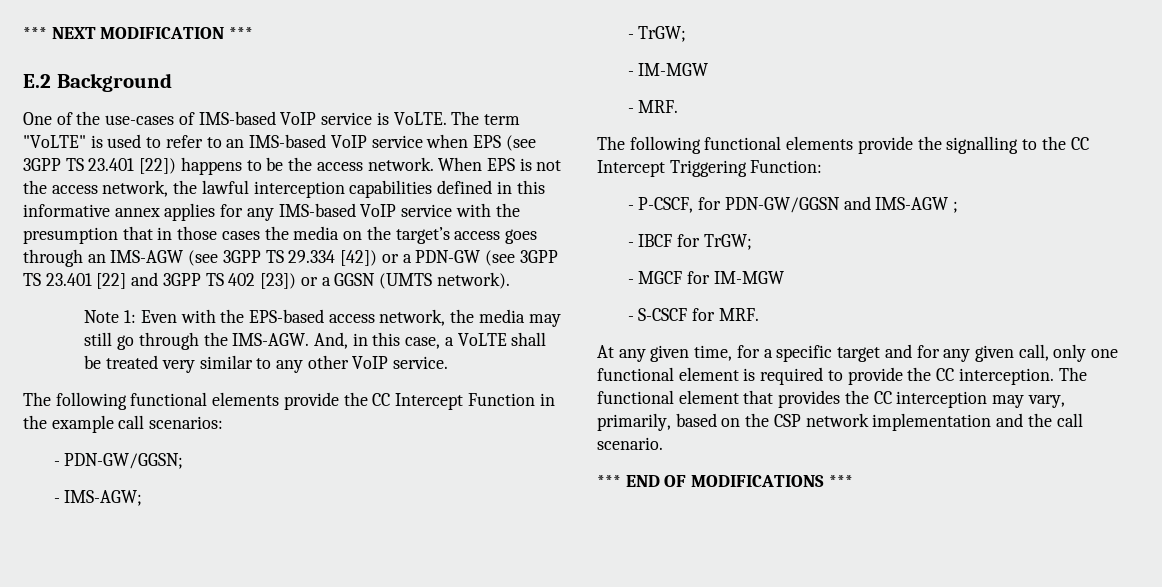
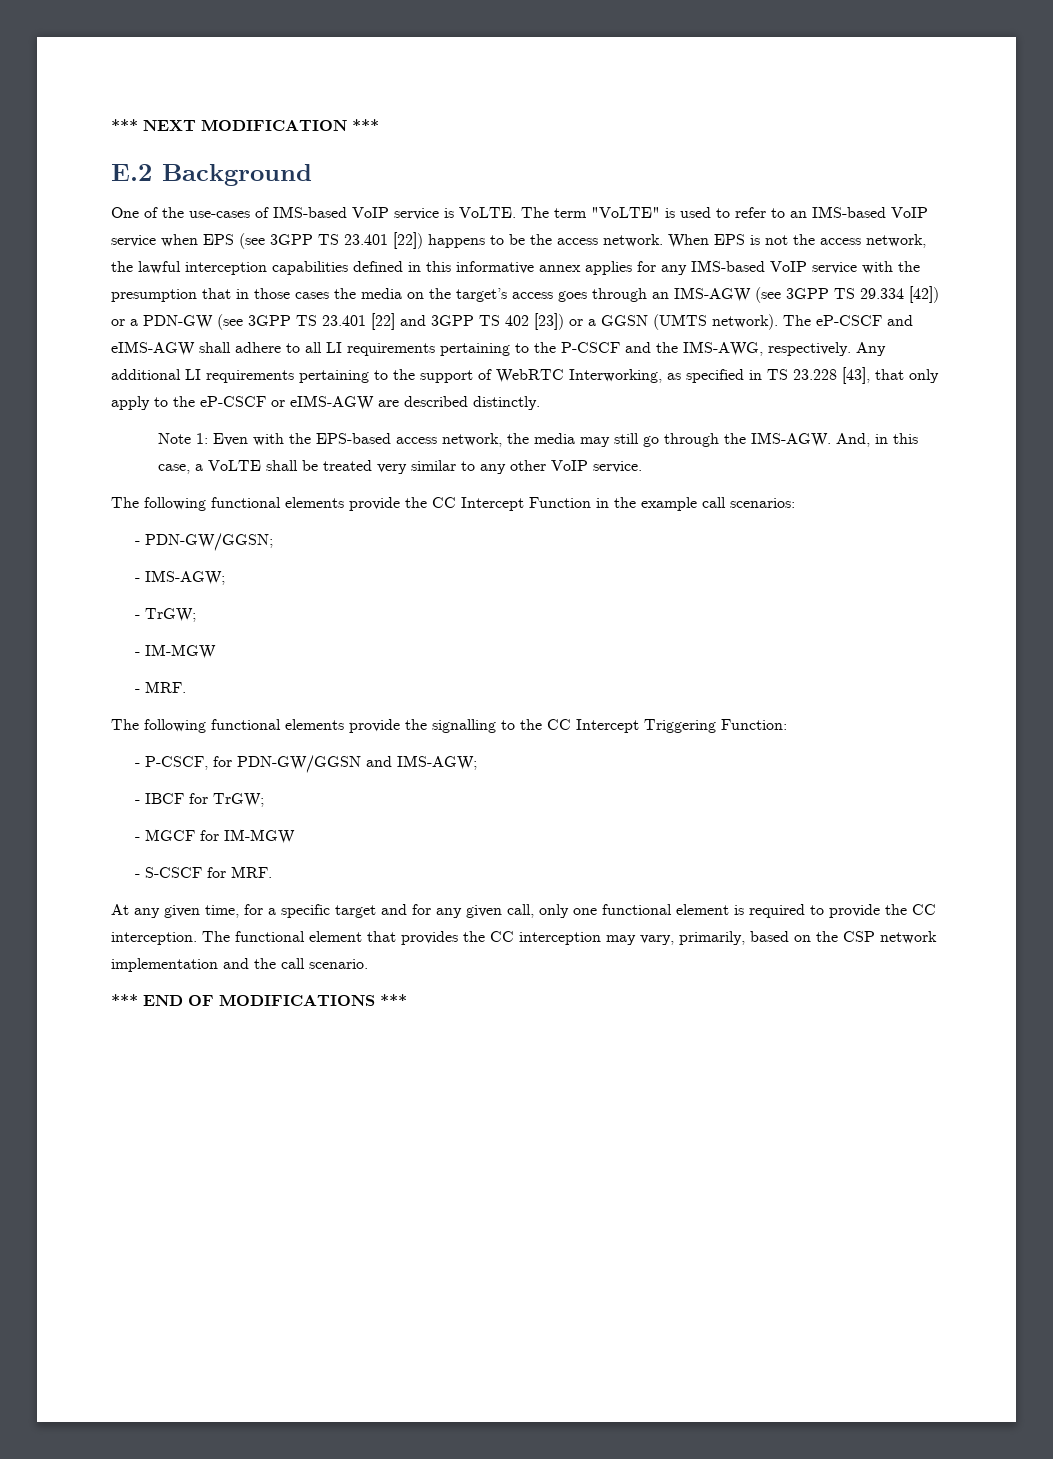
+ The eP-CSCF and eIMS-AGW shall adhere to all LI requirements pertaining to the P-CSCF and the IMS-AWG, respectively. Any additional LI requirements pertaining to the support of WebRTC Interworking, as specified in TS 23.228 [43], that only apply to the eP-CSCF or eIMS-AGW are described distinctly.
- - P-CSCF, for PDN-GW/GGSN and IMS-AGW ;
+ - P-CSCF, for PDN-GW/GGSN and IMS-AGW;

